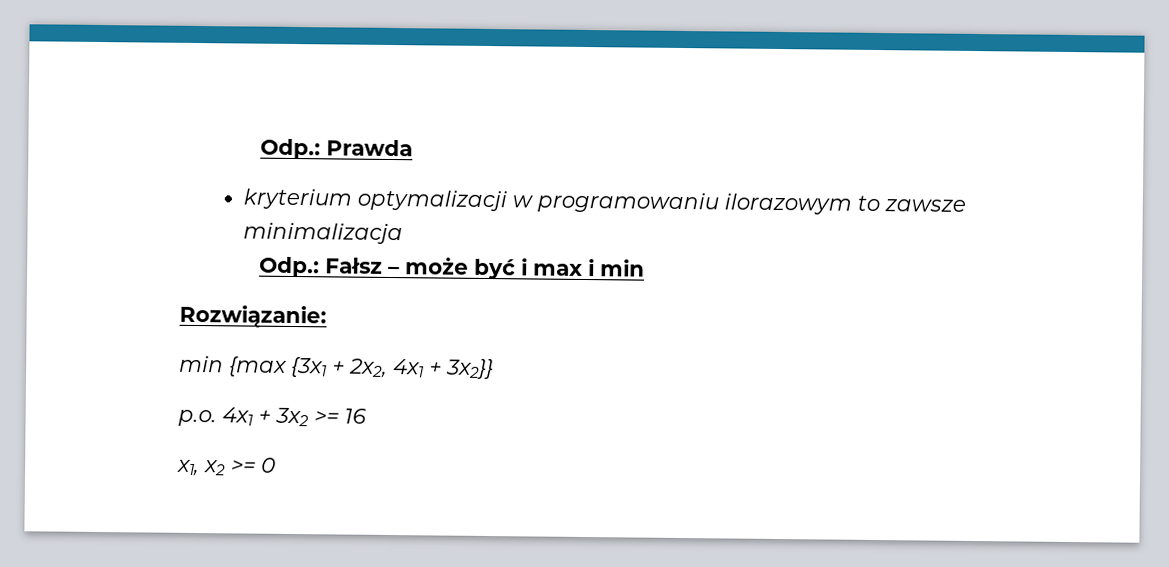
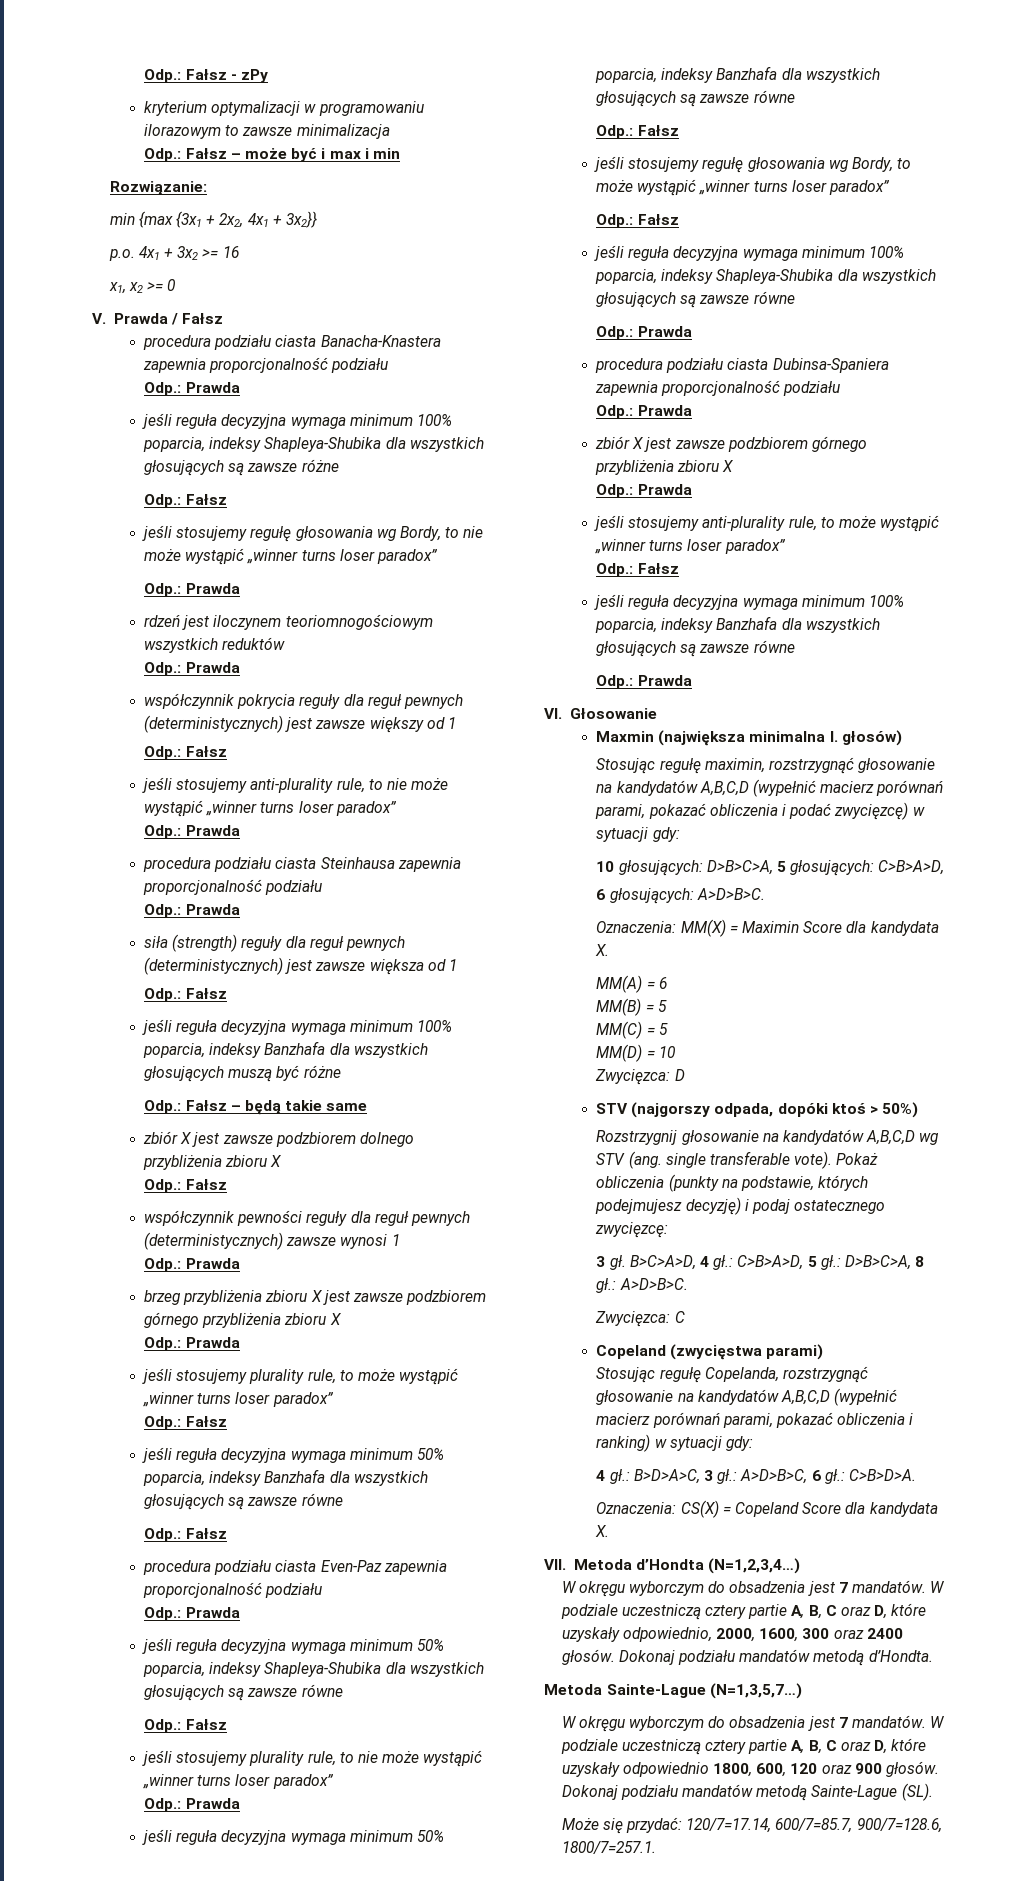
- Odp.: Prawda
+ Odp.: Fałsz - zPy
+ V. Prawda / Fałsz
+ procedura podziału ciasta Banacha-Knastera zapewnia proporcjonalność podziału
+ Odp.: Prawda
+ jeśli reguła decyzyjna wymaga minimum 100% poparcia, indeksy Shapleya-Shubika dla wszystkich głosujących są zawsze różne
+ Odp.: Fałsz
+ jeśli stosujemy regułę głosowania wg Bordy, to nie może wystąpić „winner turns loser paradox”
+ Odp.: Prawda
+ rdzeń jest iloczynem teoriomnogościowym wszystkich reduktów
+ Odp.: Prawda
+ współczynnik pokrycia reguły dla reguł pewnych (deterministycznych) jest zawsze większy od 1
+ Odp.: Fałsz
+ jeśli stosujemy anti-plurality rule, to nie może wystąpić „winner turns loser paradox”
+ Odp.: Prawda
+ procedura podziału ciasta Steinhausa zapewnia proporcjonalność podziału
+ Odp.: Prawda
+ siła (strength) reguły dla reguł pewnych (deterministycznych) jest zawsze większa od 1
+ Odp.: Fałsz
+ jeśli reguła decyzyjna wymaga minimum 100% poparcia, indeksy Banzhafa dla wszystkich głosujących muszą być różne
+ Odp.: Fałsz – będą takie same
+ zbiór X jest zawsze podzbiorem dolnego przybliżenia zbioru X
+ Odp.: Fałsz
+ współczynnik pewności reguły dla reguł pewnych (deterministycznych) zawsze wynosi 1
+ Odp.: Prawda
+ brzeg przybliżenia zbioru X jest zawsze podzbiorem górnego przybliżenia zbioru X
+ Odp.: Prawda
+ jeśli stosujemy plurality rule, to może wystąpić „winner turns loser paradox”
+ Odp.: Fałsz
+ jeśli reguła decyzyjna wymaga minimum 50% poparcia, indeksy Banzhafa dla wszystkich głosujących są zawsze równe
+ Odp.: Fałsz
+ procedura podziału ciasta Even-Paz zapewnia proporcjonalność podziału
+ Odp.: Prawda
+ jeśli reguła decyzyjna wymaga minimum 50% poparcia, indeksy Shapleya-Shubika dla wszystkich głosujących są zawsze równe
+ Odp.: Fałsz
+ jeśli stosujemy plurality rule, to nie może wystąpić „winner turns loser paradox”
+ Odp.: Prawda
+ jeśli reguła decyzyjna wymaga minimum 50% poparcia, indeksy Banzhafa dla wszystkich głosujących są zawsze równe
+ Odp.: Fałsz
+ jeśli stosujemy regułę głosowania wg Bordy, to może wystąpić „winner turns loser paradox”
+ Odp.: Fałsz
+ jeśli reguła decyzyjna wymaga minimum 100% poparcia, indeksy Shapleya-Shubika dla wszystkich głosujących są zawsze równe
+ Odp.: Prawda
+ procedura podziału ciasta Dubinsa-Spaniera zapewnia proporcjonalność podziału
+ Odp.: Prawda
+ zbiór X jest zawsze podzbiorem górnego przybliżenia zbioru X
+ Odp.: Prawda
+ jeśli stosujemy anti-plurality rule, to może wystąpić „winner turns loser paradox”
+ Odp.: Fałsz
+ jeśli reguła decyzyjna wymaga minimum 100% poparcia, indeksy Banzhafa dla wszystkich głosujących są zawsze równe
+ Odp.: Prawda
+ VI. Głosowanie
+ Maxmin (największa minimalna l. głosów)
+ Stosując regułę maximin, rozstrzygnąć głosowanie na kandydatów A,B,C,D (wypełnić macierz porównań parami, pokazać obliczenia i podać zwycięzcę) w sytuacji gdy:
+ 10 głosujących: D>B>C>A, 5 głosujących: C>B>A>D,
+ 6 głosujących: A>D>B>C.
+ Oznaczenia: MM(X) = Maximin Score dla kandydata X.
+ MM(A) = 6
+ MM(B) = 5
+ MM(C) = 5
+ MM(D) = 10
+ Zwycięzca: D
+ STV (najgorszy odpada, dopóki ktoś > 50%)
+ Rozstrzygnij głosowanie na kandydatów A,B,C,D wg STV (ang. single transferable vote). Pokaż obliczenia (punkty na podstawie, których podejmujesz decyzję) i podaj ostatecznego zwycięzcę:
+ 3 gł. B>C>A>D, 4 gł.: C>B>A>D, 5 gł.: D>B>C>A, 8 gł.: A>D>B>C.
+ Zwycięzca: C
+ Copeland (zwycięstwa parami)
+ Stosując regułę Copelanda, rozstrzygnąć głosowanie na kandydatów A,B,C,D (wypełnić macierz porównań parami, pokazać obliczenia i ranking) w sytuacji gdy:
+ 4 gł.: B>D>A>C, 3 gł.: A>D>B>C, 6 gł.: C>B>D>A.
+ Oznaczenia: CS(X) = Copeland Score dla kandydata X.
+ VII. Metoda d’Hondta (N=1,2,3,4…)
+ W okręgu wyborczym do obsadzenia jest 7 mandatów. W podziale uczestniczą cztery partie A, B, C oraz D, które uzyskały odpowiednio, 2000, 1600, 300 oraz 2400 głosów. Dokonaj podziału mandatów metodą d’Hondta.
+ Metoda Sainte-Lague (N=1,3,5,7…)
+ W okręgu wyborczym do obsadzenia jest 7 mandatów. W podziale uczestniczą cztery partie A, B, C oraz D, które uzyskały odpowiednio 1800, 600, 120 oraz 900 głosów. Dokonaj podziału mandatów metodą Sainte-Lague (SL).
+ Może się przydać: 120/7=17.14, 600/7=85.7, 900/7=128.6, 1800/7=257.1.

